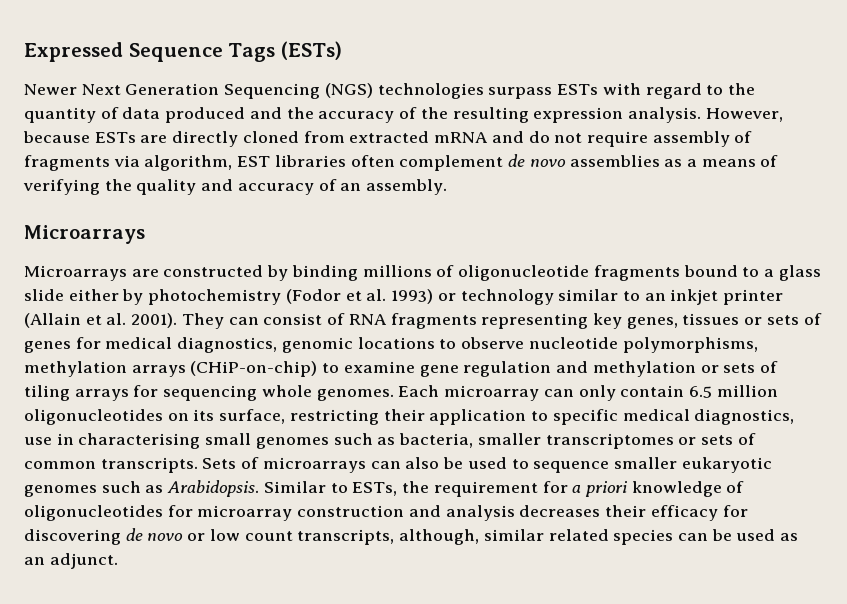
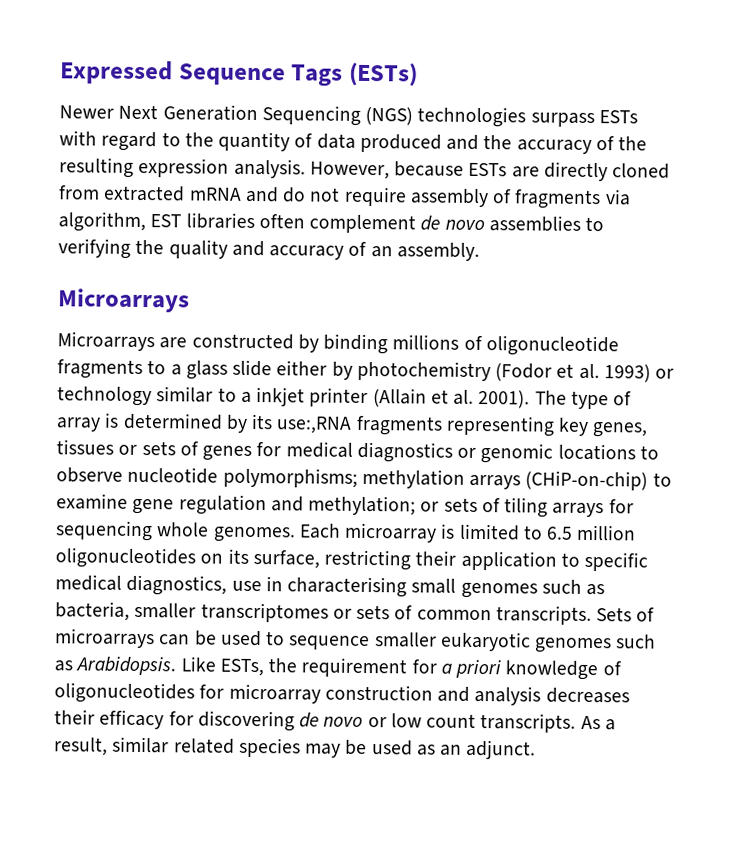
- However, because ESTs are directly cloned from extracted mRNA and do not require assembly of fragments via algorithm, EST libraries often complement de novo assemblies as a means of verifying the quality and accuracy of an assembly.
+ However, because ESTs are directly cloned from extracted mRNA and do not require assembly of fragments via algorithm, EST libraries often complement de novo assemblies to verifying the quality and accuracy of an assembly.
- Microarrays are constructed by binding millions of oligonucleotide fragments bound to a glass slide either by photochemistry (Fodor et al. 1993) or technology similar to an inkjet printer (Allain et al. 2001).
+ Microarrays are constructed by binding millions of oligonucleotide fragments to a glass slide either by photochemistry (Fodor et al. 1993) or technology similar to a inkjet printer (Allain et al. 2001).
- They can consist of RNA fragments representing key genes, tissues or sets of genes for medical diagnostics, genomic locations to observe nucleotide polymorphisms, methylation arrays (CHiP-on-chip) to examine gene regulation and methylation or sets of tiling arrays for sequencing whole genomes.
+ The type of array is determined by its use:,RNA fragments representing key genes, tissues or sets of genes for medical diagnostics or genomic locations to observe nucleotide polymorphisms; methylation arrays (CHiP-on-chip) to examine gene regulation and methylation; or sets of tiling arrays for sequencing whole genomes.
- Each microarray can only contain 6.5 million oligonucleotides on its surface, restricting their application to specific medical diagnostics, use in characterising small genomes such as bacteria, smaller transcriptomes or sets of common transcripts.
+ Each microarray is limited to 6.5 million oligonucleotides on its surface, restricting their application to specific medical diagnostics, use in characterising small genomes such as bacteria, smaller transcriptomes or sets of common transcripts.
- Sets of microarrays can also be used to sequence smaller eukaryotic genomes such as Arabidopsis.
+ Sets of microarrays can be used to sequence smaller eukaryotic genomes such as Arabidopsis.
- Similar to ESTs, the requirement for a priori knowledge of oligonucleotides for microarray construction and analysis decreases their efficacy for discovering de novo or low count transcripts, although, similar related species can be used as an adjunct.
+ Like ESTs, the requirement for a priori knowledge of oligonucleotides for microarray construction and analysis decreases their efficacy for discovering de novo or low count transcripts. As a result, similar related species may be used as an adjunct.

